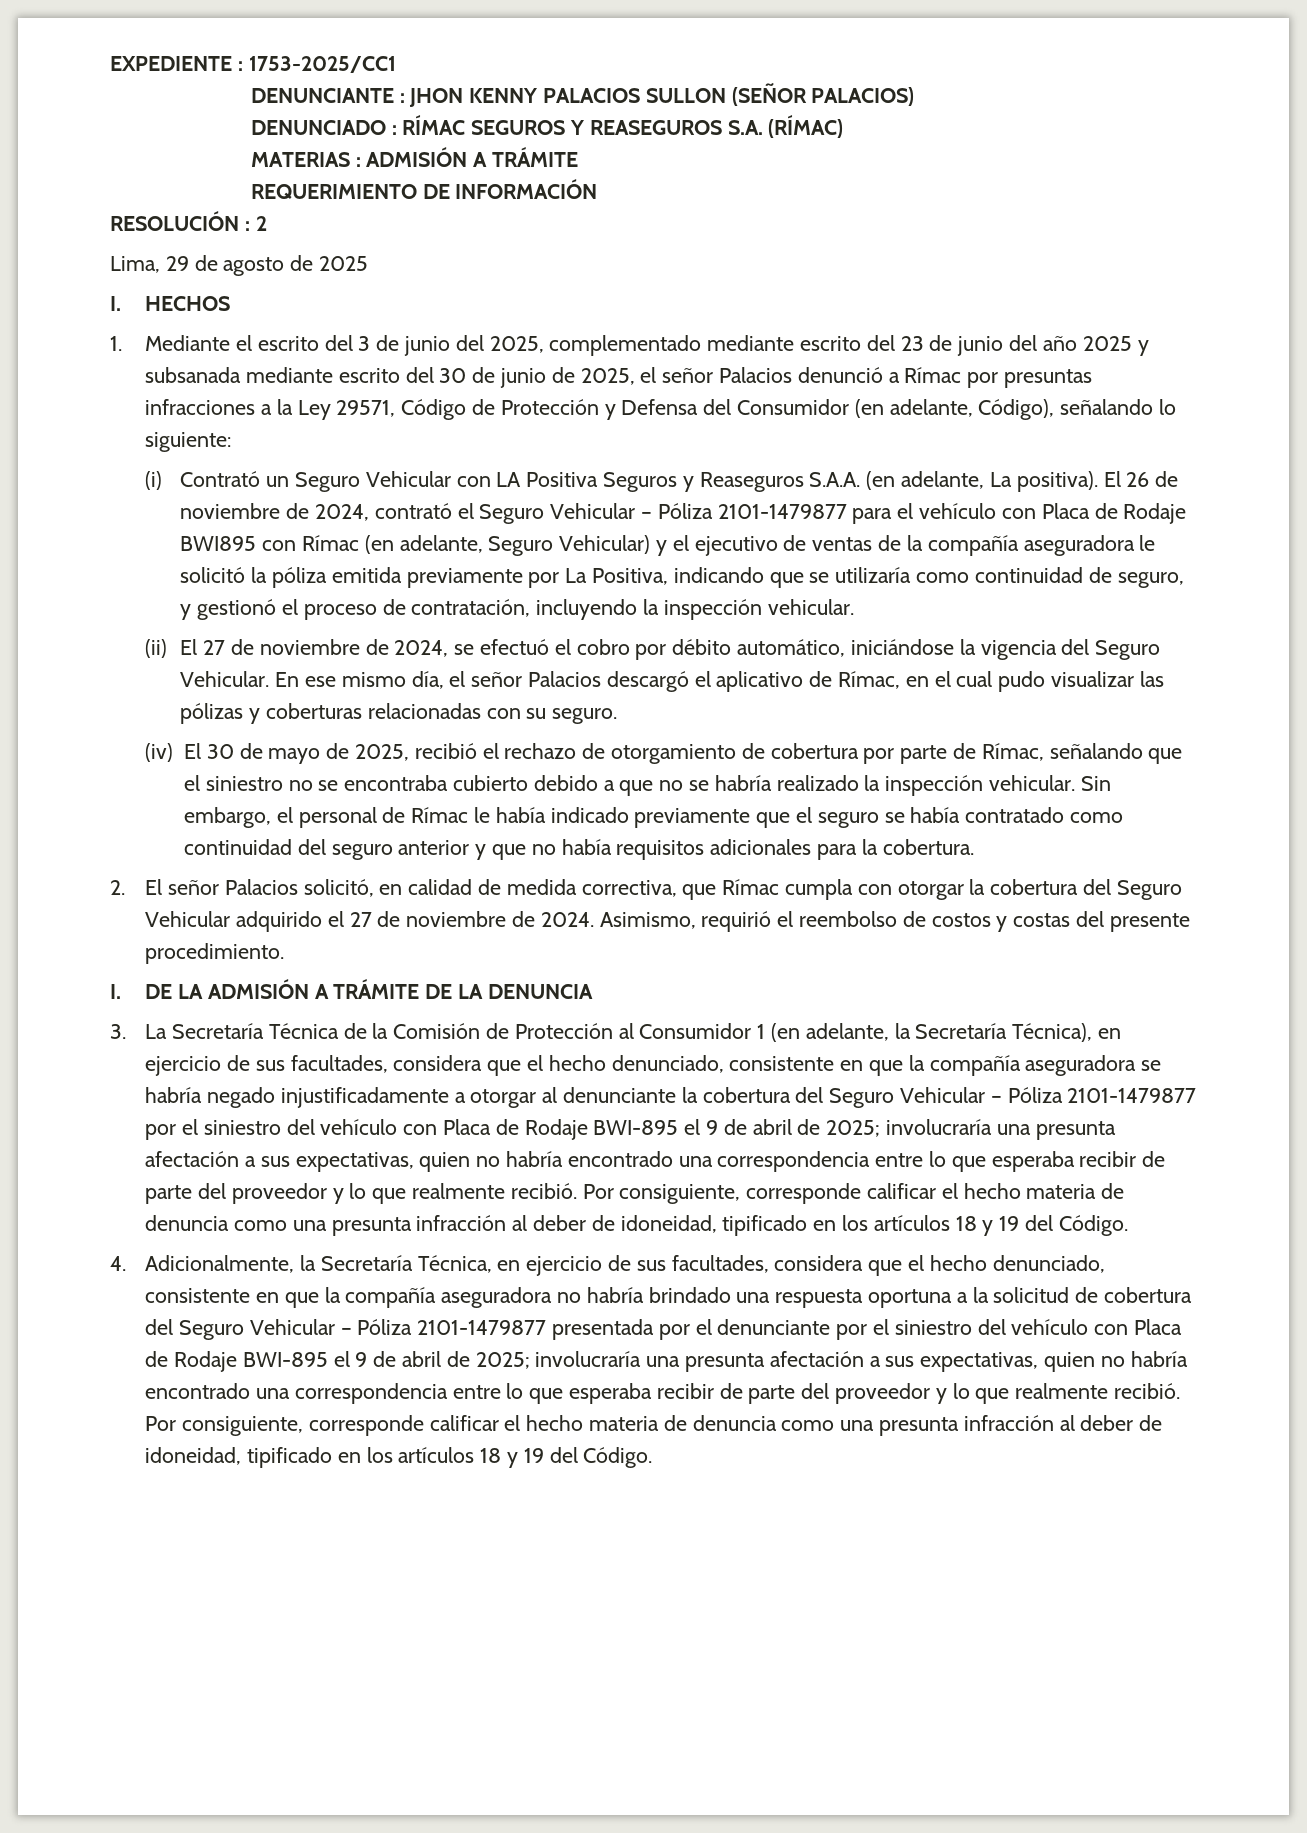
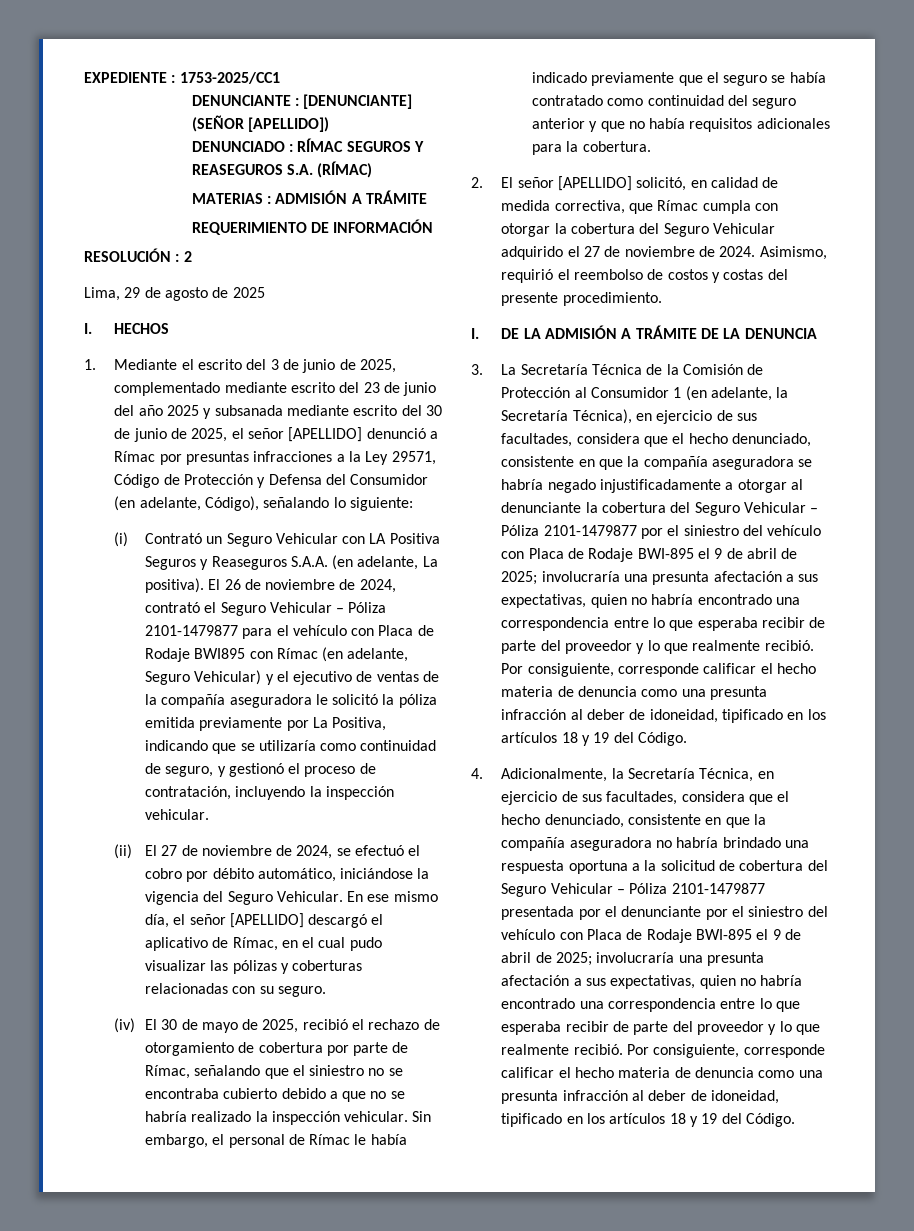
- DENUNCIANTE : JHON KENNY PALACIOS SULLON (SEÑOR PALACIOS)
+ DENUNCIANTE : [DENUNCIANTE] (SEÑOR [APELLIDO])
- 1. Mediante el escrito del 3 de junio del 2025, complementado mediante escrito del 23 de junio del año 2025 y subsanada mediante escrito del 30 de junio de 2025, el señor Palacios denunció a Rímac por presuntas infracciones a la Ley 29571, Código de Protección y Defensa del Consumidor (en adelante, Código), señalando lo siguiente:
+ 1. Mediante el escrito del 3 de junio de 2025, complementado mediante escrito del 23 de junio del año 2025 y subsanada mediante escrito del 30 de junio de 2025, el señor [APELLIDO] denunció a Rímac por presuntas infracciones a la Ley 29571, Código de Protección y Defensa del Consumidor (en adelante, Código), señalando lo siguiente:
- En ese mismo día, el señor Palacios descargó el aplicativo de Rímac, en el cual pudo visualizar las pólizas y coberturas relacionadas con su seguro.
+ En ese mismo día, el señor [APELLIDO] descargó el aplicativo de Rímac, en el cual pudo visualizar las pólizas y coberturas relacionadas con su seguro.
- 2. El señor Palacios solicitó, en calidad de medida correctiva, que Rímac cumpla con otorgar la cobertura del Seguro Vehicular adquirido el 27 de noviembre de 2024.
+ 2. El señor [APELLIDO] solicitó, en calidad de medida correctiva, que Rímac cumpla con otorgar la cobertura del Seguro Vehicular adquirido el 27 de noviembre de 2024.

